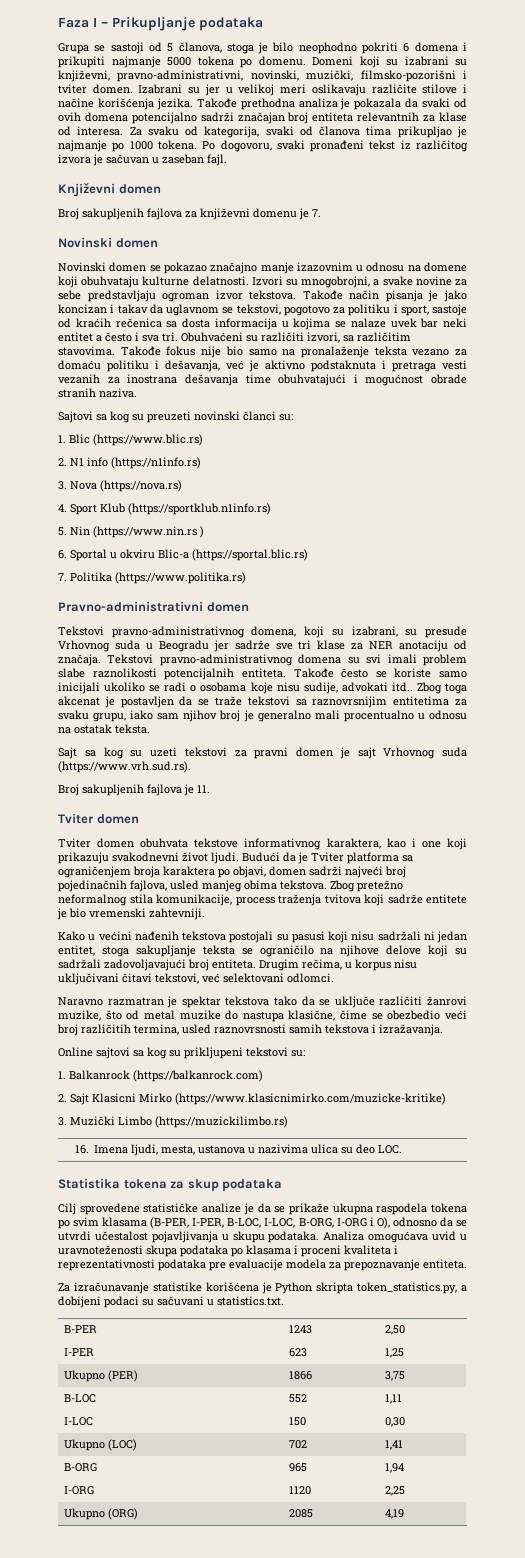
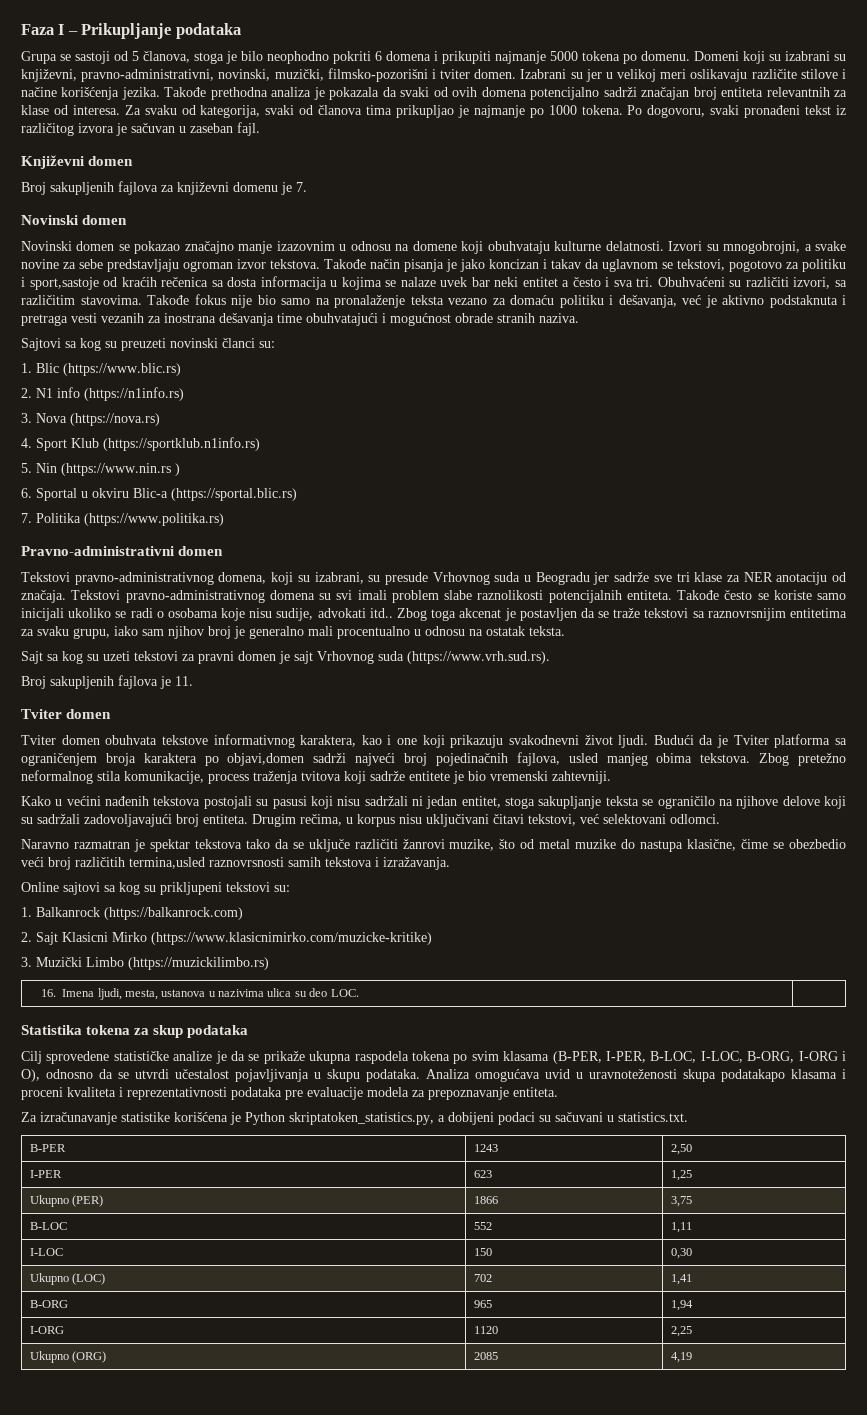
- Takođe način pisanja je jako koncizan i takav da uglavnom se tekstovi, pogotovo za politiku i sport, sastoje od kraćih rečenica sa dosta informacija u kojima se nalaze uvek bar neki entitet a često i sva tri.
+ Takođe način pisanja je jako koncizan i takav da uglavnom se tekstovi, pogotovo za politiku i sport,sastoje od kraćih rečenica sa dosta informacija u kojima se nalaze uvek bar neki entitet a često i sva tri.
- Budući da je Tviter platforma sa ograničenjem broja karaktera po objavi, domen sadrži najveći broj pojedinačnih fajlova, usled manjeg obima tekstova.
+ Budući da je Tviter platforma sa ograničenjem broja karaktera po objavi,domen sadrži najveći broj pojedinačnih fajlova, usled manjeg obima tekstova.
- Naravno razmatran je spektar tekstova tako da se uključe različiti žanrovi muzike, što od metal muzike do nastupa klasične, čime se obezbedio veći broj različitih termina, usled raznovrsnosti samih tekstova i izražavanja.
+ Naravno razmatran je spektar tekstova tako da se uključe različiti žanrovi muzike, što od metal muzike do nastupa klasične, čime se obezbedio veći broj različitih termina,usled raznovrsnosti samih tekstova i izražavanja.
- Analiza omogućava uvid u uravnoteženosti skupa podataka po klasama i proceni kvaliteta i reprezentativnosti podataka pre evaluacije modela za prepoznavanje entiteta.
+ Analiza omogućava uvid u uravnoteženosti skupa podatakapo klasama i proceni kvaliteta i reprezentativnosti podataka pre evaluacije modela za prepoznavanje entiteta.
- Za izračunavanje statistike korišćena je Python skripta token_statistics.py, a dobijeni podaci su sačuvani u statistics.txt.
+ Za izračunavanje statistike korišćena je Python skriptatoken_statistics.py, a dobijeni podaci su sačuvani u statistics.txt.

